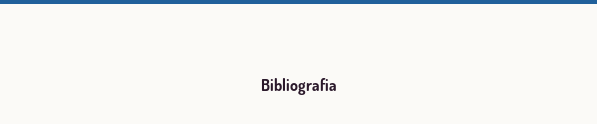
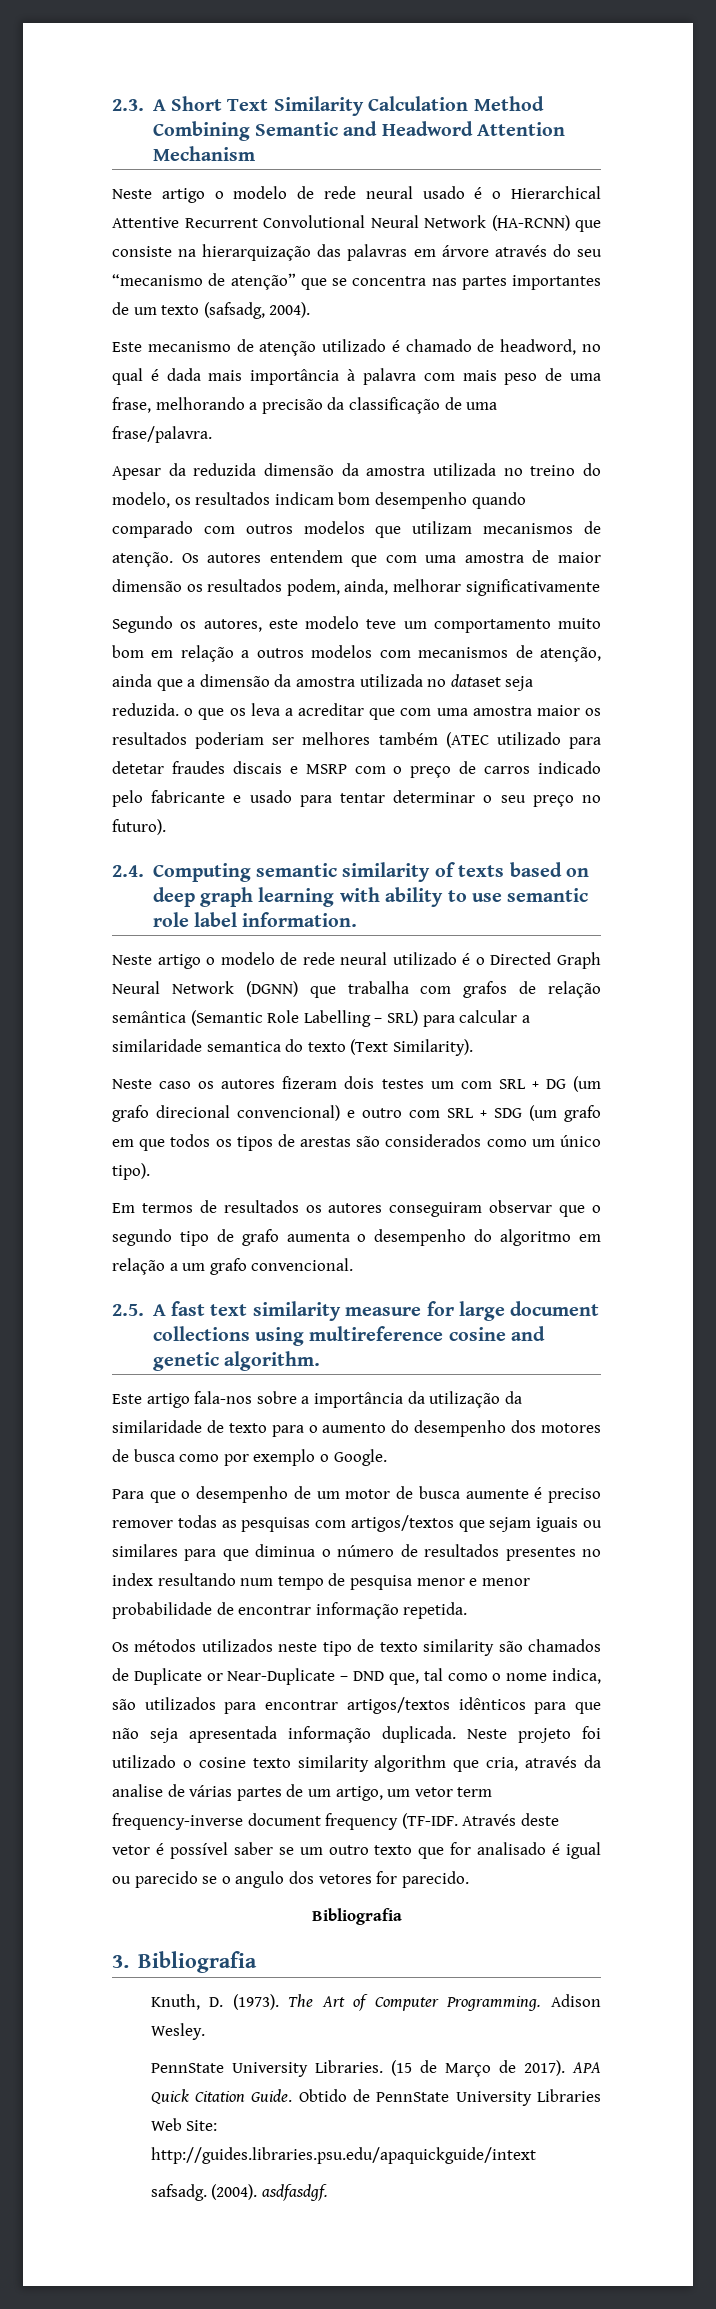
+ 2.3. A Short Text Similarity Calculation Method Combining Semantic and Headword Attention Mechanism
+ Neste artigo o modelo de rede neural usado é o Hierarchical Attentive Recurrent Convolutional Neural Network (HA-RCNN) que consiste na hierarquização das palavras em árvore através do seu “mecanismo de atenção” que se concentra nas partes importantes de um texto (safsadg, 2004).
+ Este mecanismo de atenção utilizado é chamado de headword, no qual é dada mais importância à palavra com mais peso de uma frase, melhorando a precisão da classificação de uma frase/palavra.
+ Apesar da reduzida dimensão da amostra utilizada no treino do modelo, os resultados indicam bom desempenho quando comparado com outros modelos que utilizam mecanismos de atenção. Os autores entendem que com uma amostra de maior dimensão os resultados podem, ainda, melhorar significativamente
+ Segundo os autores, este modelo teve um comportamento muito bom em relação a outros modelos com mecanismos de atenção, ainda que a dimensão da amostra utilizada no dataset seja reduzida. o que os leva a acreditar que com uma amostra maior os resultados poderiam ser melhores também (ATEC utilizado para detetar fraudes discais e MSRP com o preço de carros indicado pelo fabricante e usado para tentar determinar o seu preço no futuro).
+ 2.4. Computing semantic similarity of texts based on deep graph learning with ability to use semantic role label information.
+ Neste artigo o modelo de rede neural utilizado é o Directed Graph Neural Network (DGNN) que trabalha com grafos de relação semântica (Semantic Role Labelling – SRL) para calcular a similaridade semantica do texto (Text Similarity).
+ Neste caso os autores fizeram dois testes um com SRL + DG (um grafo direcional convencional) e outro com SRL + SDG (um grafo em que todos os tipos de arestas são considerados como um único tipo).
+ Em termos de resultados os autores conseguiram observar que o segundo tipo de grafo aumenta o desempenho do algoritmo em relação a um grafo convencional.
+ 2.5. A fast text similarity measure for large document collections using multireference cosine and genetic algorithm.
+ Este artigo fala-nos sobre a importância da utilização da similaridade de texto para o aumento do desempenho dos motores de busca como por exemplo o Google.
+ Para que o desempenho de um motor de busca aumente é preciso remover todas as pesquisas com artigos/textos que sejam iguais ou similares para que diminua o número de resultados presentes no index resultando num tempo de pesquisa menor e menor probabilidade de encontrar informação repetida.
+ Os métodos utilizados neste tipo de texto similarity são chamados de Duplicate or Near-Duplicate – DND que, tal como o nome indica, são utilizados para encontrar artigos/textos idênticos para que não seja apresentada informação duplicada. Neste projeto foi utilizado o cosine texto similarity algorithm que cria, através da analise de várias partes de um artigo, um vetor term frequency-inverse document frequency (TF-IDF. Através deste vetor é possível saber se um outro texto que for analisado é igual ou parecido se o angulo dos vetores for parecido.
  Bibliografia
+ 3. Bibliografia
+ Knuth, D. (1973). The Art of Computer Programming. Adison Wesley.
+ PennState University Libraries. (15 de Março de 2017). APA Quick Citation Guide. Obtido de PennState University Libraries Web Site: http://guides.libraries.psu.edu/apaquickguide/intext
+ safsadg. (2004). asdfasdgf.

